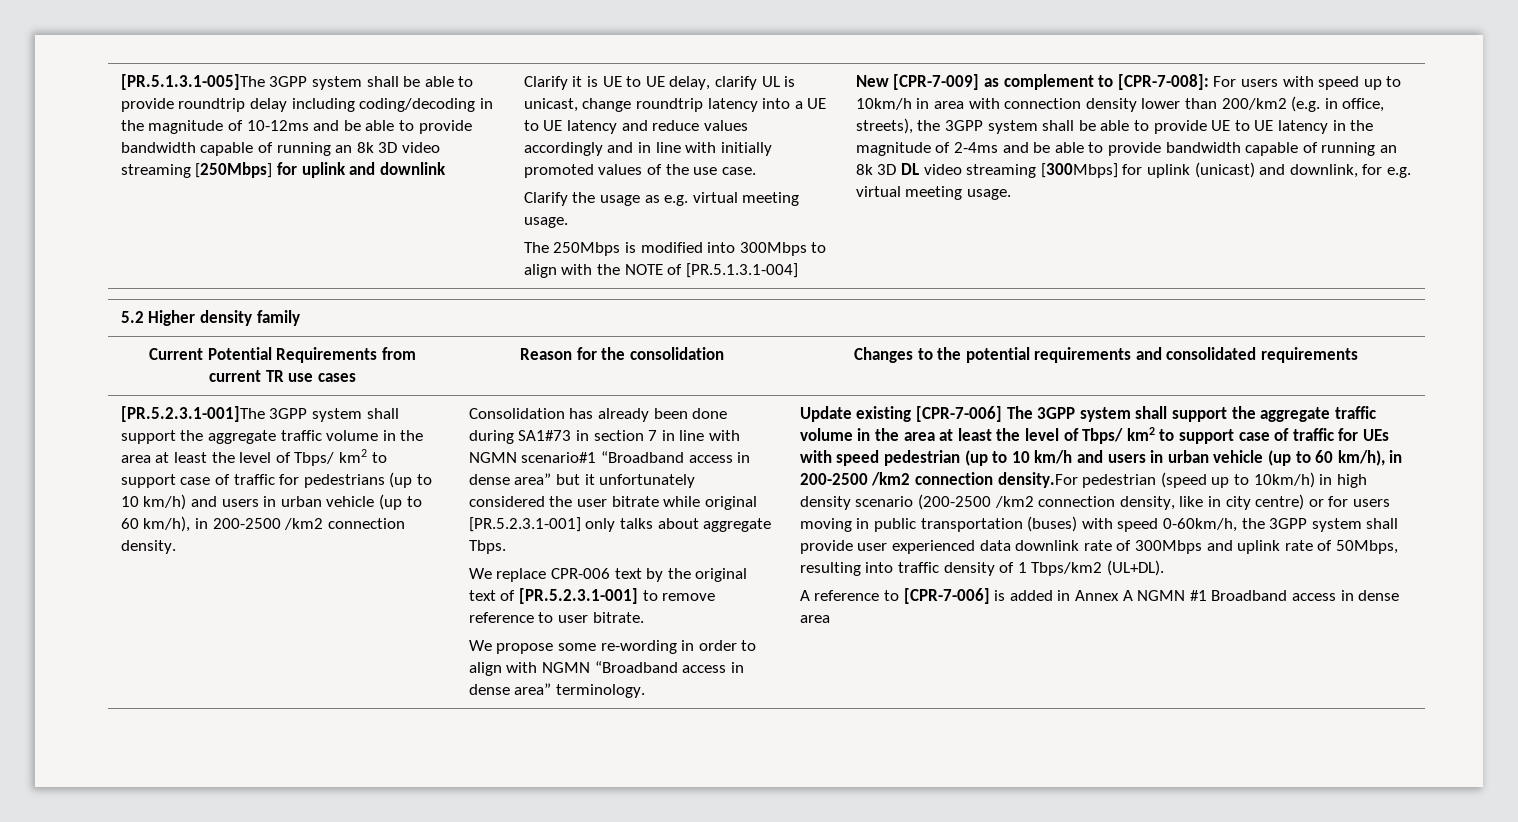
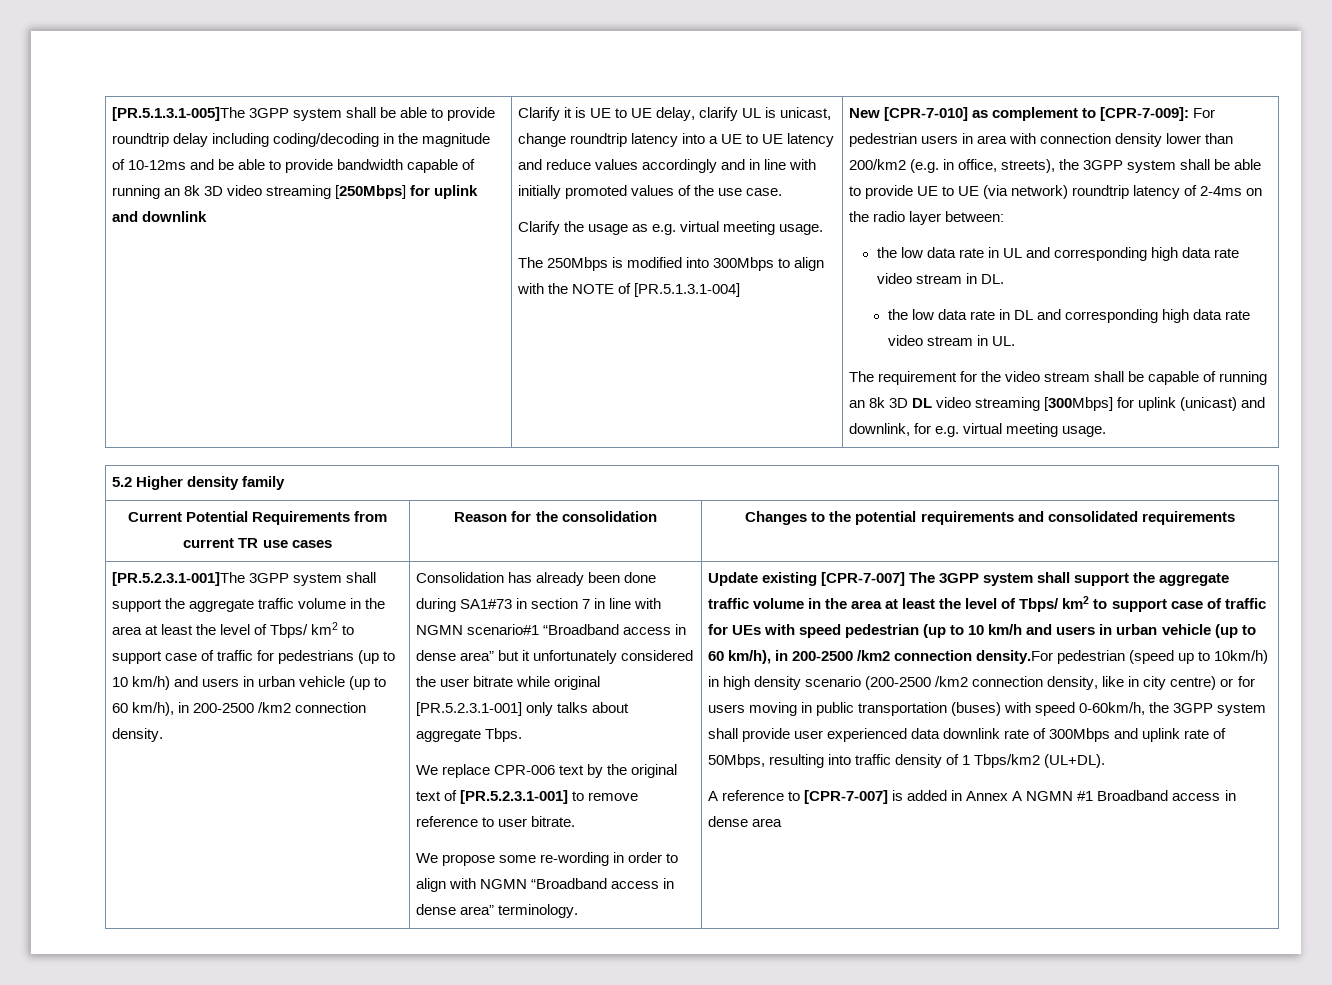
- New [CPR-7-009] as complement to [CPR-7-008]: For users with speed up to 10km/h in area with connection density lower than 200/km2 (e.g. in office, streets), the 3GPP system shall be able to provide UE to UE latency in the magnitude of 2-4ms and be able to provide bandwidth capable of running an 8k 3D DL video streaming [300Mbps] for uplink (unicast) and downlink, for e.g. virtual meeting usage.
+ New [CPR-7-010] as complement to [CPR-7-009]: For pedestrian users in area with connection density lower than 200/km2 (e.g. in office, streets), the 3GPP system shall be able to provide UE to UE (via network) roundtrip latency of 2-4ms on the radio layer between:
+ the low data rate in UL and corresponding high data rate video stream in DL.
+ the low data rate in DL and corresponding high data rate video stream in UL.
+ The requirement for the video stream shall be capable of running an 8k 3D DL video streaming [300Mbps] for uplink (unicast) and downlink, for e.g. virtual meeting usage.
- Update existing [CPR-7-006] The 3GPP system shall support the aggregate traffic volume in the area at least the level of Tbps/ km2 to support case of traffic for UEs with speed pedestrian (up to 10 km/h and users in urban vehicle (up to 60 km/h), in 200-2500 /km2 connection density.For pedestrian (speed up to 10km/h) in high density scenario (200-2500 /km2 connection density, like in city centre) or for users moving in public transportation (buses) with speed 0-60km/h, the 3GPP system shall provide user experienced data downlink rate of 300Mbps and uplink rate of 50Mbps, resulting into traffic density of 1 Tbps/km2 (UL+DL).
+ Update existing [CPR-7-007] The 3GPP system shall support the aggregate traffic volume in the area at least the level of Tbps/ km2 to support case of traffic for UEs with speed pedestrian (up to 10 km/h and users in urban vehicle (up to 60 km/h), in 200-2500 /km2 connection density.For pedestrian (speed up to 10km/h) in high density scenario (200-2500 /km2 connection density, like in city centre) or for users moving in public transportation (buses) with speed 0-60km/h, the 3GPP system shall provide user experienced data downlink rate of 300Mbps and uplink rate of 50Mbps, resulting into traffic density of 1 Tbps/km2 (UL+DL).
- A reference to [CPR-7-006] is added in Annex A NGMN #1 Broadband access in dense area
+ A reference to [CPR-7-007] is added in Annex A NGMN #1 Broadband access in dense area

